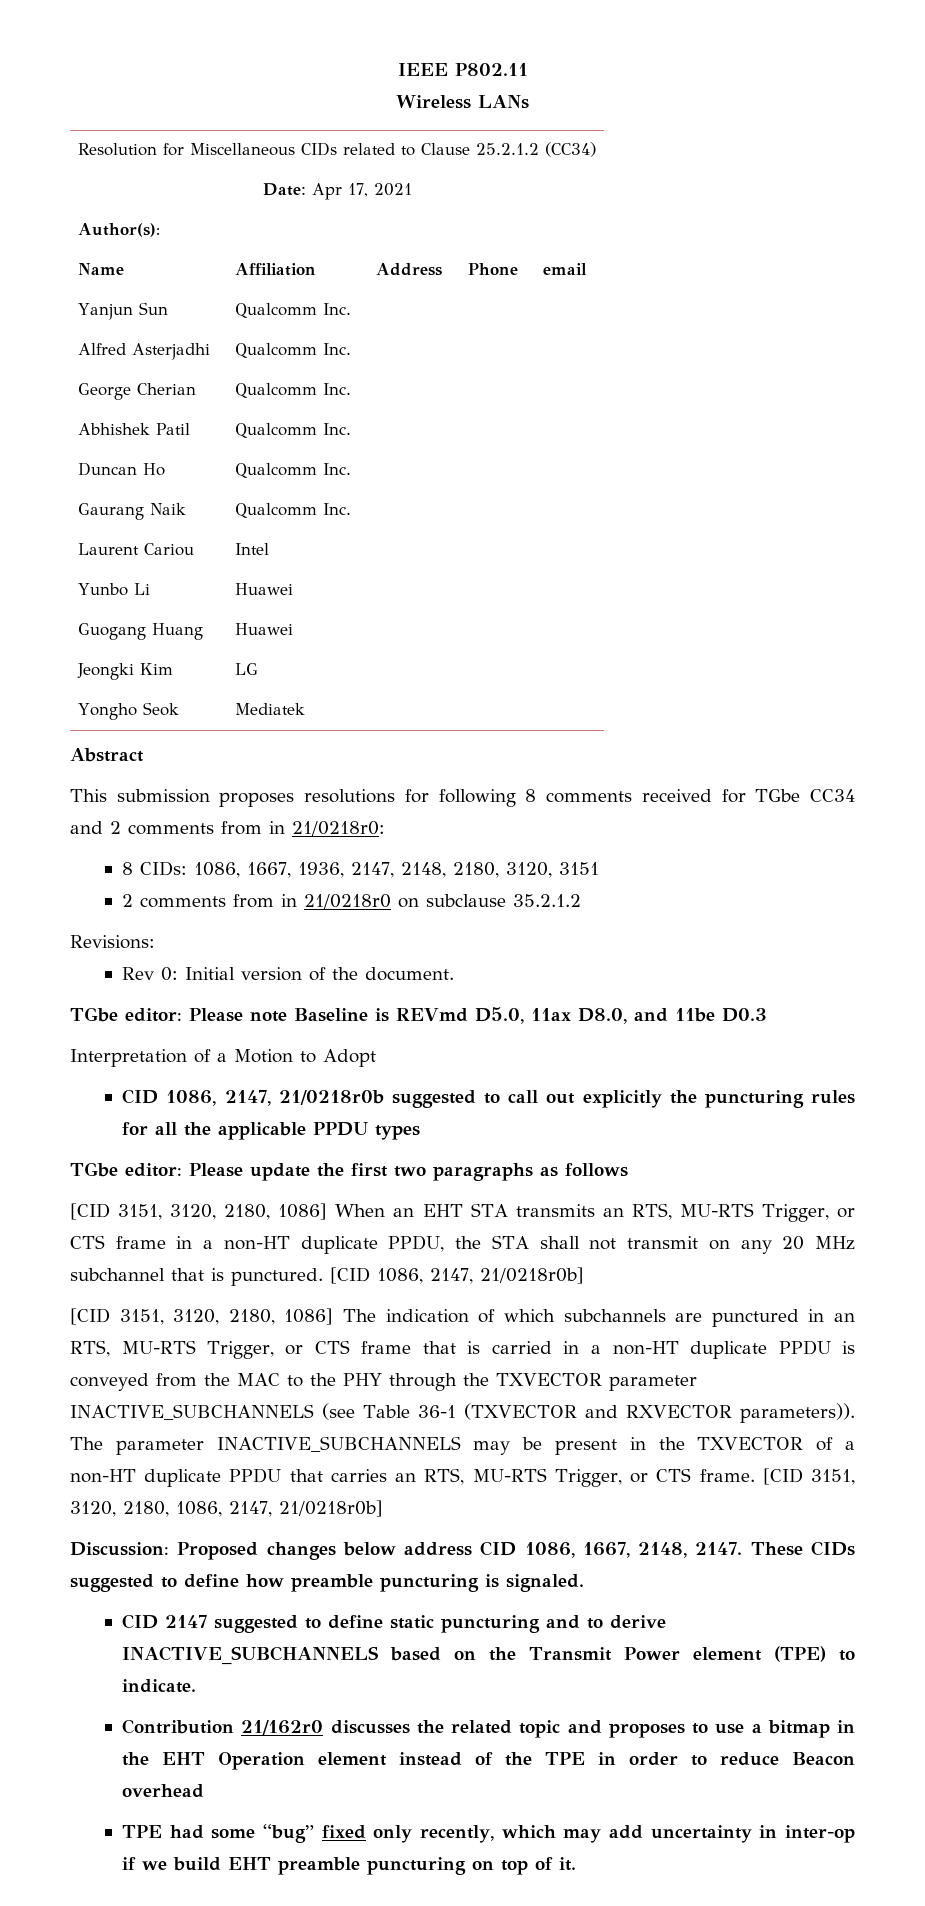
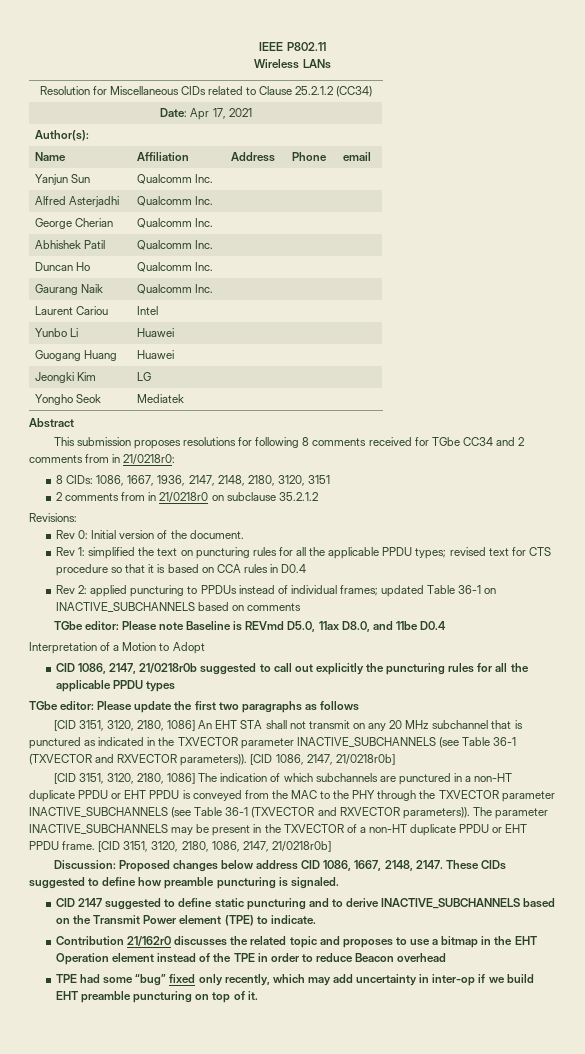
+ Rev 1: simplified the text on puncturing rules for all the applicable PPDU types; revised text for CTS procedure so that it is based on CCA rules in D0.4
+ Rev 2: applied puncturing to PPDUs instead of individual frames; updated Table 36-1 on INACTIVE_SUBCHANNELS based on comments
- TGbe editor: Please note Baseline is REVmd D5.0, 11ax D8.0, and 11be D0.3
+ TGbe editor: Please note Baseline is REVmd D5.0, 11ax D8.0, and 11be D0.4
- [CID 3151, 3120, 2180, 1086] When an EHT STA transmits an RTS, MU-RTS Trigger, or CTS frame in a non-HT duplicate PPDU, the STA shall not transmit on any 20 MHz subchannel that is punctured.
+ [CID 3151, 3120, 2180, 1086] An EHT STA shall not transmit on any 20 MHz subchannel that is punctured as indicated in the TXVECTOR parameter INACTIVE_SUBCHANNELS (see Table 36-1 (TXVECTOR and RXVECTOR parameters)).
- [CID 3151, 3120, 2180, 1086] The indication of which subchannels are punctured in an RTS, MU-RTS Trigger, or CTS frame that is carried in a non-HT duplicate PPDU is conveyed from the MAC to the PHY through the TXVECTOR parameter INACTIVE_SUBCHANNELS (see Table 36-1 (TXVECTOR and RXVECTOR parameters)).
+ [CID 3151, 3120, 2180, 1086] The indication of which subchannels are punctured in a non-HT duplicate PPDU or EHT PPDU is conveyed from the MAC to the PHY through the TXVECTOR parameter INACTIVE_SUBCHANNELS (see Table 36-1 (TXVECTOR and RXVECTOR parameters)).
- The parameter INACTIVE_SUBCHANNELS may be present in the TXVECTOR of a non-HT duplicate PPDU that carries an RTS, MU-RTS Trigger, or CTS frame.
+ The parameter INACTIVE_SUBCHANNELS may be present in the TXVECTOR of a non-HT duplicate PPDU or EHT PPDU frame.

